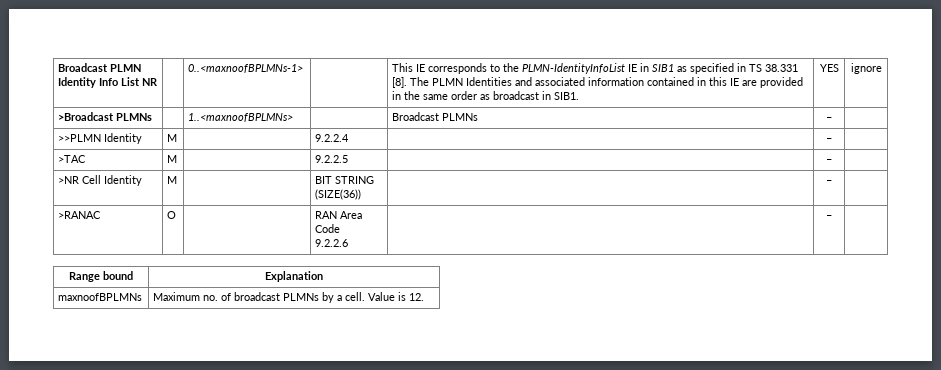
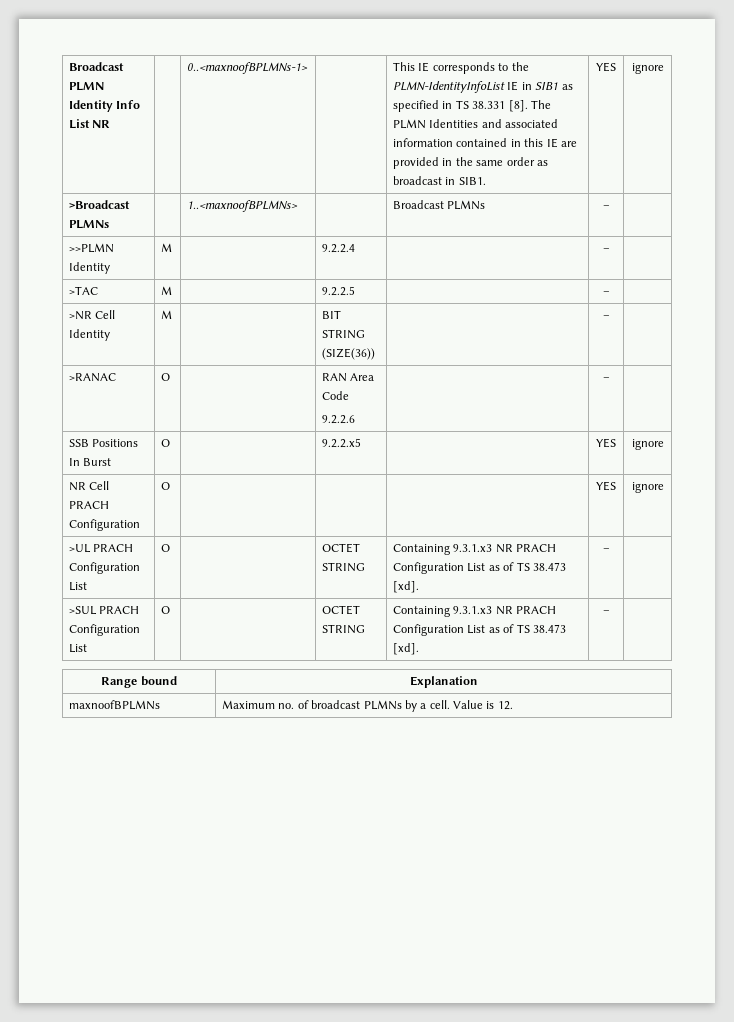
+ SSB Positions In Burst | O | | 9.2.2.x5 | | YES | ignore
+ NR Cell PRACH Configuration | O | | | | YES | ignore
+ >UL PRACH Configuration List | O | | OCTET STRING | Containing 9.3.1.x3 NR PRACH Configuration List as of TS 38.473 [xd]. | – |
+ >SUL PRACH Configuration List | O | | OCTET STRING | Containing 9.3.1.x3 NR PRACH Configuration List as of TS 38.473 [xd]. | – |

